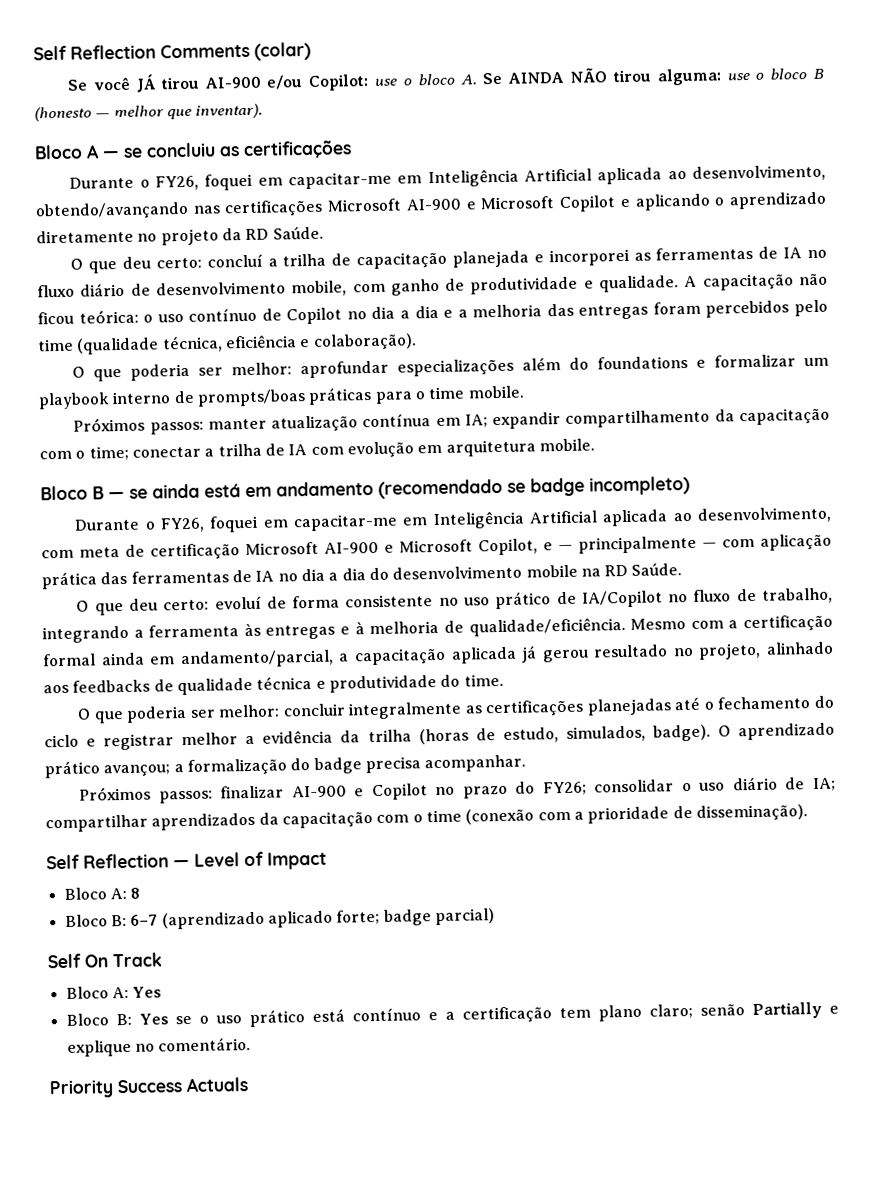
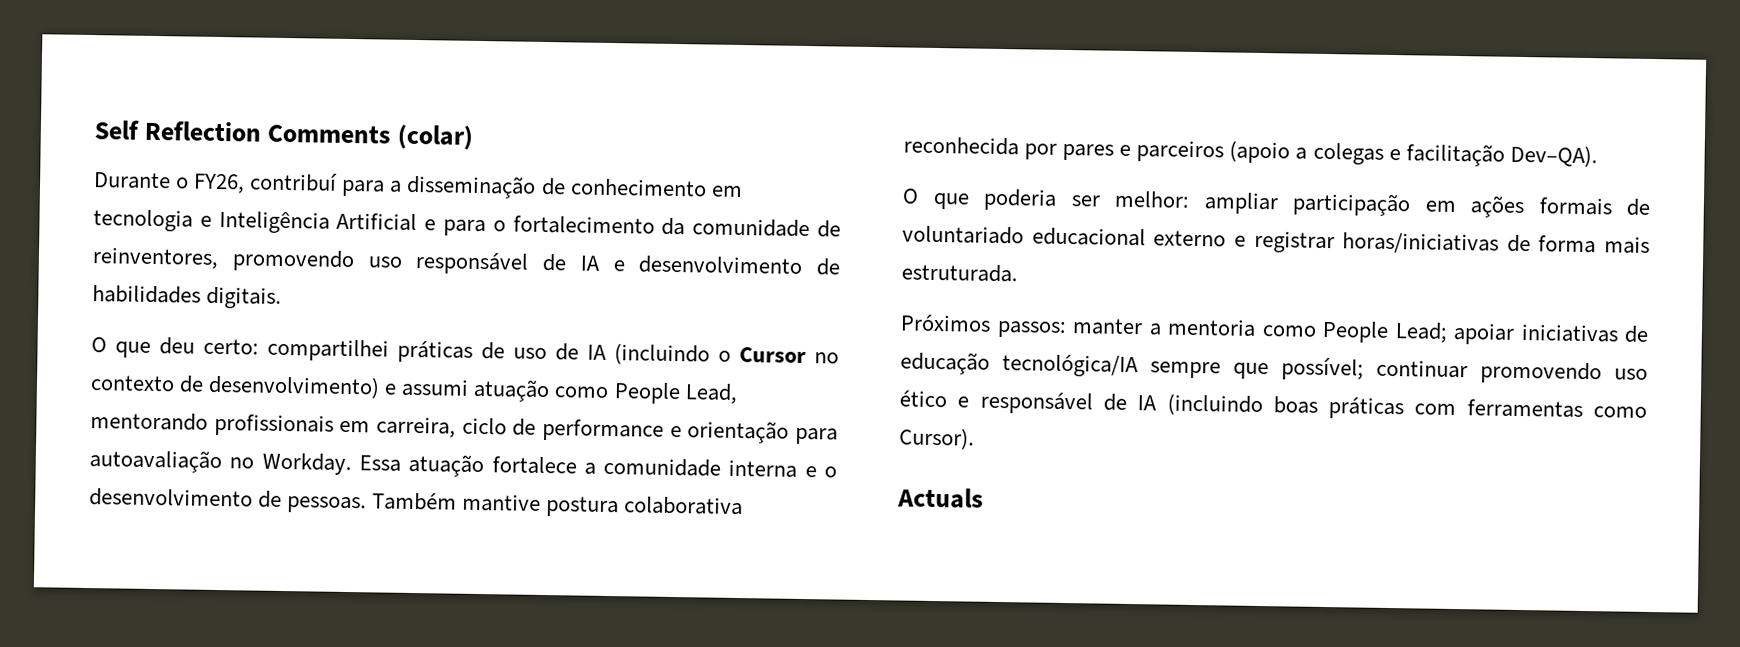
- Se você JÁ tirou AI-900 e/ou Copilot: use o bloco A. Se AINDA NÃO tirou alguma: use o bloco B (honesto — melhor que inventar).
- Bloco A — se concluiu as certificações
- Durante o FY26, foquei em capacitar-me em Inteligência Artificial aplicada ao desenvolvimento, obtendo/avançando nas certificações Microsoft AI-900 e Microsoft Copilot e aplicando o aprendizado diretamente no projeto da RD Saúde.
- O que deu certo: concluí a trilha de capacitação planejada e incorporei as ferramentas de IA no fluxo diário de desenvolvimento mobile, com ganho de produtividade e qualidade. A capacitação não ficou teórica: o uso contínuo de Copilot no dia a dia e a melhoria das entregas foram percebidos pelo time (qualidade técnica, eficiência e colaboração).
- O que poderia ser melhor: aprofundar especializações além do foundations e formalizar um playbook interno de prompts/boas práticas para o time mobile.
- Próximos passos: manter atualização contínua em IA; expandir compartilhamento da capacitação com o time; conectar a trilha de IA com evolução em arquitetura mobile.
- Bloco B — se ainda está em andamento (recomendado se badge incompleto)
- Durante o FY26, foquei em capacitar-me em Inteligência Artificial aplicada ao desenvolvimento, com meta de certificação Microsoft AI-900 e Microsoft Copilot, e — principalmente — com aplicação prática das ferramentas de IA no dia a dia do desenvolvimento mobile na RD Saúde.
- O que deu certo: evoluí de forma consistente no uso prático de IA/Copilot no fluxo de trabalho, integrando a ferramenta às entregas e à melhoria de qualidade/eficiência. Mesmo com a certificação formal ainda em andamento/parcial, a capacitação aplicada já gerou resultado no projeto, alinhado aos feedbacks de qualidade técnica e produtividade do time.
- O que poderia ser melhor: concluir integralmente as certificações planejadas até o fechamento do ciclo e registrar melhor a evidência da trilha (horas de estudo, simulados, badge). O aprendizado prático avançou; a formalização do badge precisa acompanhar.
- Próximos passos: finalizar AI-900 e Copilot no prazo do FY26; consolidar o uso diário de IA; compartilhar aprendizados da capacitação com o time (conexão com a prioridade de disseminação).
- Self Reflection — Level of Impact
- Bloco A: 8
- Bloco B: 6–7 (aprendizado aplicado forte; badge parcial)
- Self On Track
- Bloco A: Yes
- Bloco B: Yes se o uso prático está contínuo e a certificação tem plano claro; senão Partially e explique no comentário.
- Priority Success Actuals
+ Durante o FY26, contribuí para a disseminação de conhecimento em tecnologia e Inteligência Artificial e para o fortalecimento da comunidade de reinventores, promovendo uso responsável de IA e desenvolvimento de habilidades digitais.
+ O que deu certo: compartilhei práticas de uso de IA (incluindo o Cursor no contexto de desenvolvimento) e assumi atuação como People Lead, mentorando profissionais em carreira, ciclo de performance e orientação para autoavaliação no Workday. Essa atuação fortalece a comunidade interna e o desenvolvimento de pessoas. Também mantive postura colaborativa reconhecida por pares e parceiros (apoio a colegas e facilitação Dev–QA).
+ O que poderia ser melhor: ampliar participação em ações formais de voluntariado educacional externo e registrar horas/iniciativas de forma mais estruturada.
+ Próximos passos: manter a mentoria como People Lead; apoiar iniciativas de educação tecnológica/IA sempre que possível; continuar promovendo uso ético e responsável de IA (incluindo boas práticas com ferramentas como Cursor).
+ Actuals

